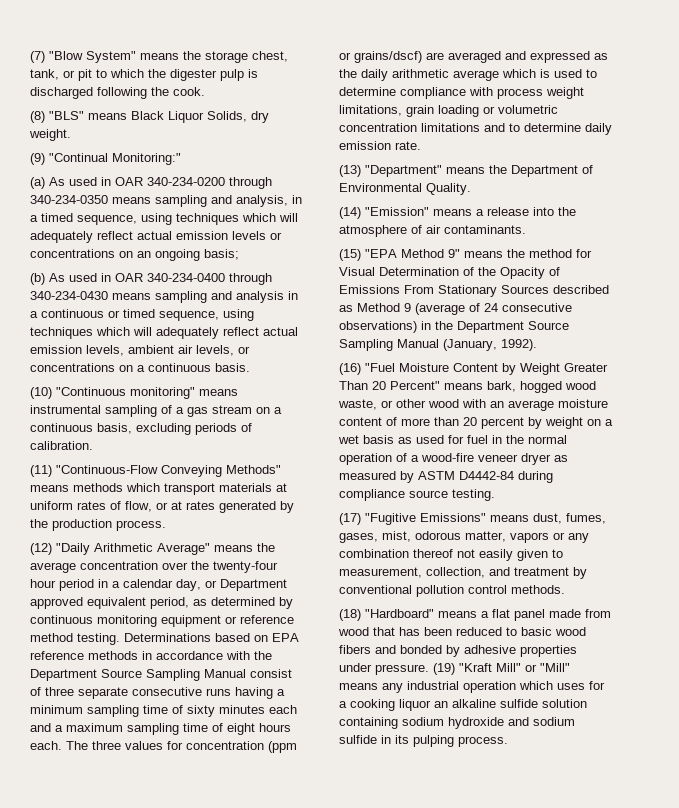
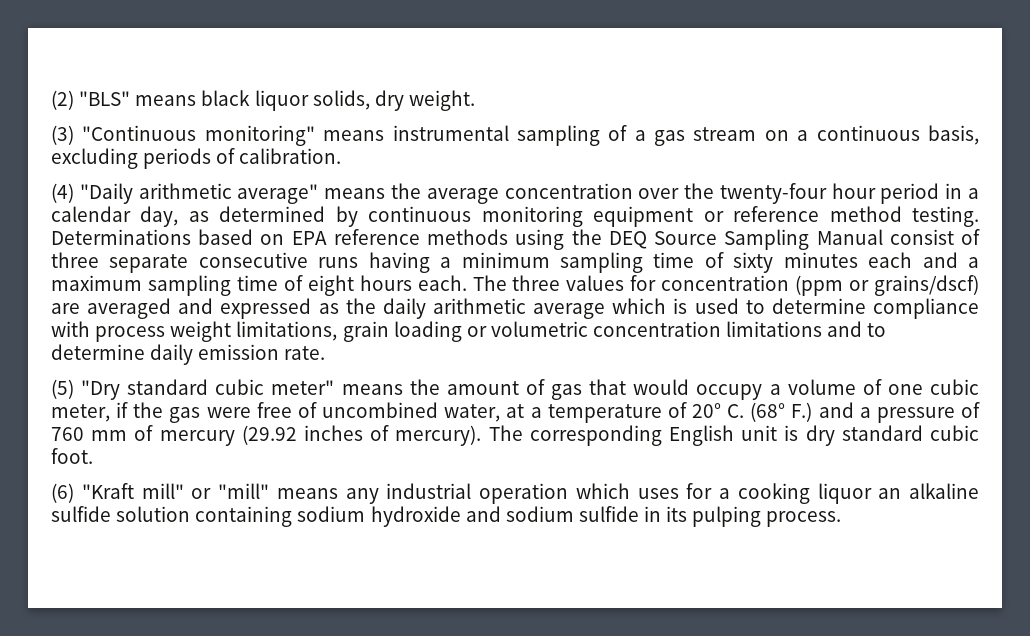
- (7) "Blow System" means the storage chest, tank, or pit to which the digester pulp is discharged following the cook.
- (8) "BLS" means Black Liquor Solids, dry weight.
- (9) "Continual Monitoring:"
- (a) As used in OAR 340-234-0200 through 340-234-0350 means sampling and analysis, in a timed sequence, using techniques which will adequately reflect actual emission levels or concentrations on an ongoing basis;
- (b) As used in OAR 340-234-0400 through 340-234-0430 means sampling and analysis in a continuous or timed sequence, using techniques which will adequately reflect actual emission levels, ambient air levels, or concentrations on a continuous basis.
- (10) "Continuous monitoring" means instrumental sampling of a gas stream on a continuous basis, excluding periods of calibration.
+ (2) "BLS" means black liquor solids, dry weight.
+ (3) "Continuous monitoring" means instrumental sampling of a gas stream on a continuous basis, excluding periods of calibration.
- (11) "Continuous-Flow Conveying Methods" means methods which transport materials at uniform rates of flow, or at rates generated by the production process.
- (12) "Daily Arithmetic Average" means the average concentration over the twenty-four hour period in a calendar day, or Department approved equivalent period, as determined by continuous monitoring equipment or reference method testing.
+ (4) "Daily arithmetic average" means the average concentration over the twenty-four hour period in a calendar day, as determined by continuous monitoring equipment or reference method testing.
- Determinations based on EPA reference methods in accordance with the Department Source Sampling Manual consist of three separate consecutive runs having a minimum sampling time of sixty minutes each and a maximum sampling time of eight hours each.
+ Determinations based on EPA reference methods using the DEQ Source Sampling Manual consist of three separate consecutive runs having a minimum sampling time of sixty minutes each and a maximum sampling time of eight hours each.
- (13) "Department" means the Department of Environmental Quality.
- (14) "Emission" means a release into the atmosphere of air contaminants.
- (15) "EPA Method 9" means the method for Visual Determination of the Opacity of Emissions From Stationary Sources described as Method 9 (average of 24 consecutive observations) in the Department Source Sampling Manual (January, 1992).
- (16) "Fuel Moisture Content by Weight Greater Than 20 Percent" means bark, hogged wood waste, or other wood with an average moisture content of more than 20 percent by weight on a wet basis as used for fuel in the normal operation of a wood-fire veneer dryer as measured by ASTM D4442-84 during compliance source testing.
- (17) "Fugitive Emissions" means dust, fumes, gases, mist, odorous matter, vapors or any combination thereof not easily given to measurement, collection, and treatment by conventional pollution control methods.
- (18) "Hardboard" means a flat panel made from wood that has been reduced to basic wood fibers and bonded by adhesive properties under pressure. (19) "Kraft Mill" or "Mill" means any industrial operation which uses for a cooking liquor an alkaline sulfide solution containing sodium hydroxide and sodium sulfide in its pulping process.
+ (5) "Dry standard cubic meter" means the amount of gas that would occupy a volume of one cubic meter, if the gas were free of uncombined water, at a temperature of 20° C. (68° F.) and a pressure of 760 mm of mercury (29.92 inches of mercury). The corresponding English unit is dry standard cubic foot.
+ (6) "Kraft mill" or "mill" means any industrial operation which uses for a cooking liquor an alkaline sulfide solution containing sodium hydroxide and sodium sulfide in its pulping process.

